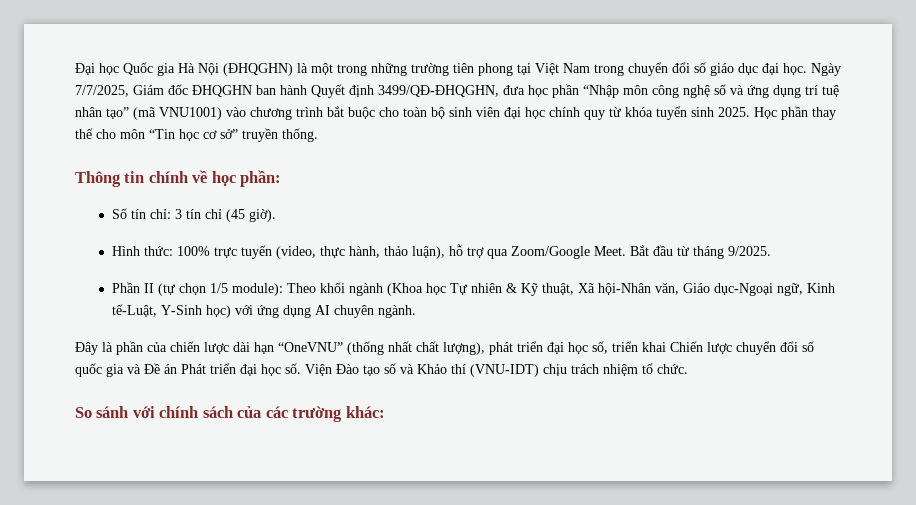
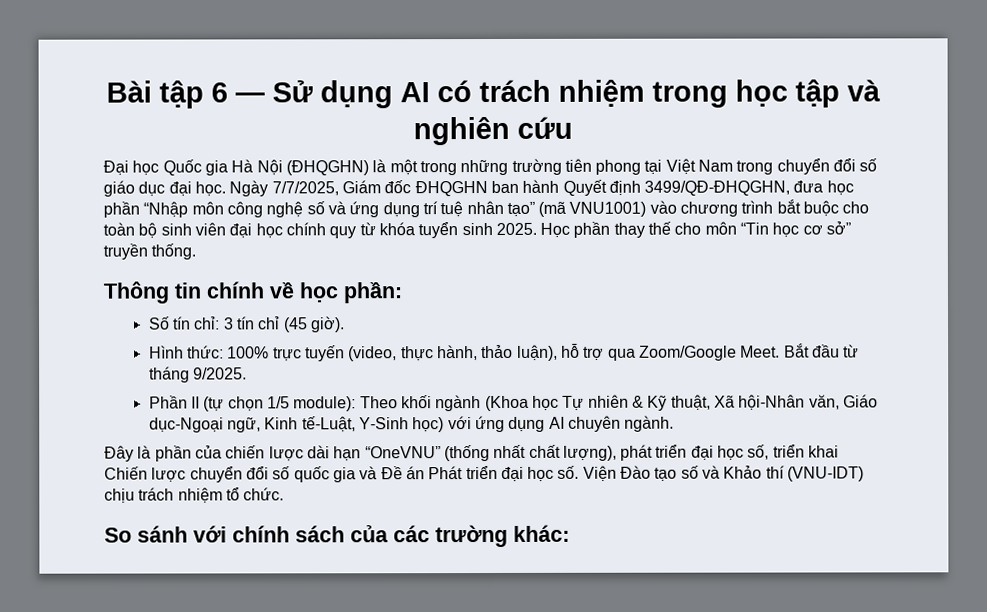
+ Bài tập 6 — Sử dụng AI có trách nhiệm trong học tập và nghiên cứu

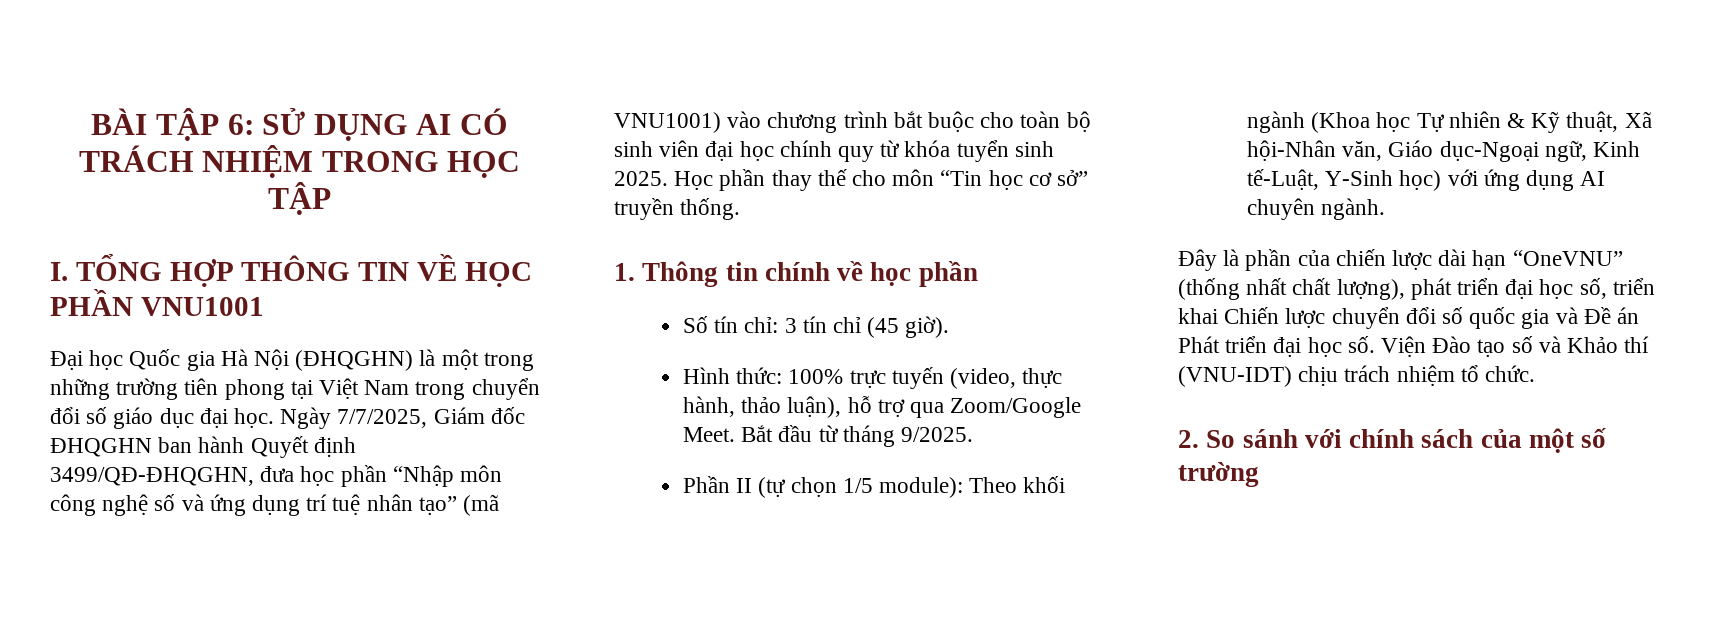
- Bài tập 6 — Sử dụng AI có trách nhiệm trong học tập và nghiên cứu
+ BÀI TẬP 6: SỬ DỤNG AI CÓ TRÁCH NHIỆM TRONG HỌC TẬP
+ I. TỔNG HỢP THÔNG TIN VỀ HỌC PHẦN VNU1001
- Thông tin chính về học phần:
+ 1. Thông tin chính về học phần
- So sánh với chính sách của các trường khác:
+ 2. So sánh với chính sách của một số trường

